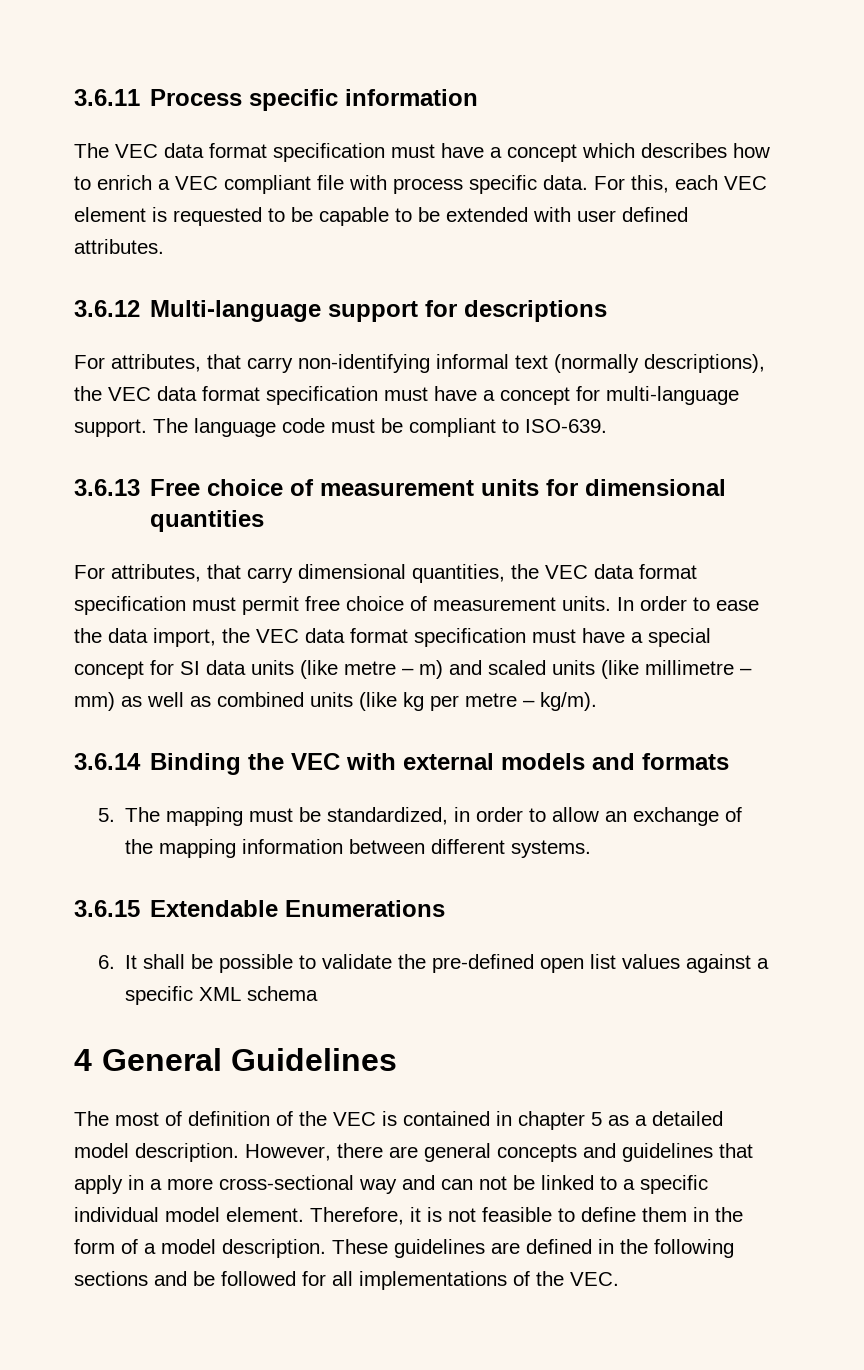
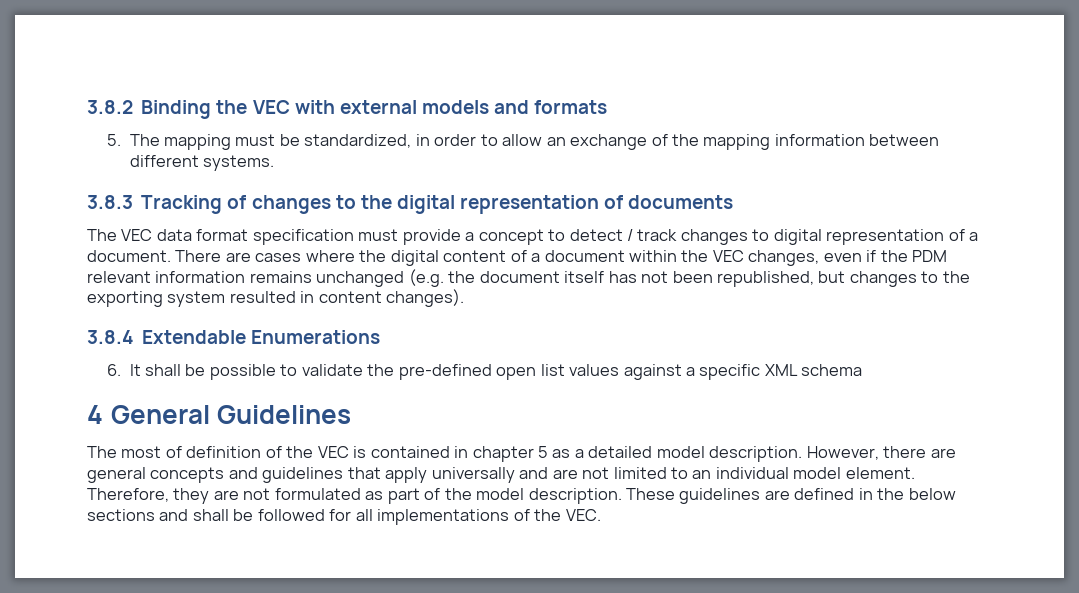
- 3.6.11 Process specific information
- The VEC data format specification must have a concept which describes how to enrich a VEC compliant file with process specific data. For this, each VEC element is requested to be capable to be extended with user defined attributes.
- 3.6.12 Multi-language support for descriptions
- For attributes, that carry non-identifying informal text (normally descriptions), the VEC data format specification must have a concept for multi-language support. The language code must be compliant to ISO-639.
- 3.6.13 Free choice of measurement units for dimensional quantities
- For attributes, that carry dimensional quantities, the VEC data format specification must permit free choice of measurement units. In order to ease the data import, the VEC data format specification must have a special concept for SI data units (like metre – m) and scaled units (like millimetre – mm) as well as combined units (like kg per metre – kg/m).
- 3.6.14 Binding the VEC with external models and formats
+ 3.8.2 Binding the VEC with external models and formats
- 3.6.15 Extendable Enumerations
+ 3.8.3 Tracking of changes to the digital representation of documents
+ The VEC data format specification must provide a concept to detect / track changes to digital representation of a document. There are cases where the digital content of a document within the VEC changes, even if the PDM relevant information remains unchanged (e.g. the document itself has not been republished, but changes to the exporting system resulted in content changes).
+ 3.8.4 Extendable Enumerations
- However, there are general concepts and guidelines that apply in a more cross-sectional way and can not be linked to a specific individual model element. Therefore, it is not feasible to define them in the form of a model description.
+ However, there are general concepts and guidelines that apply universally and are not limited to an individual model element. Therefore, they are not formulated as part of the model description.
- These guidelines are defined in the following sections and be followed for all implementations of the VEC.
+ These guidelines are defined in the below sections and shall be followed for all implementations of the VEC.

